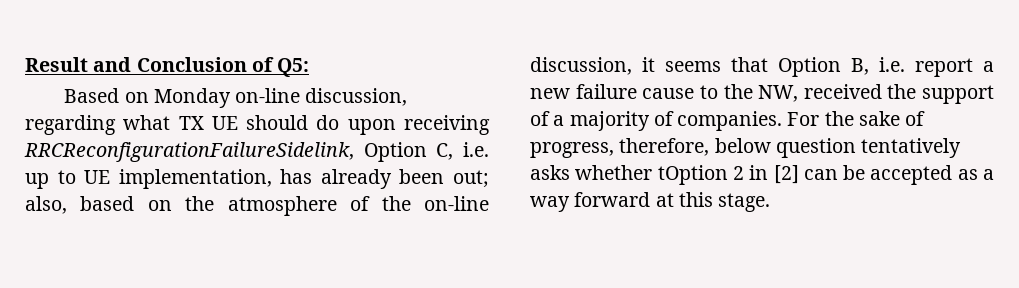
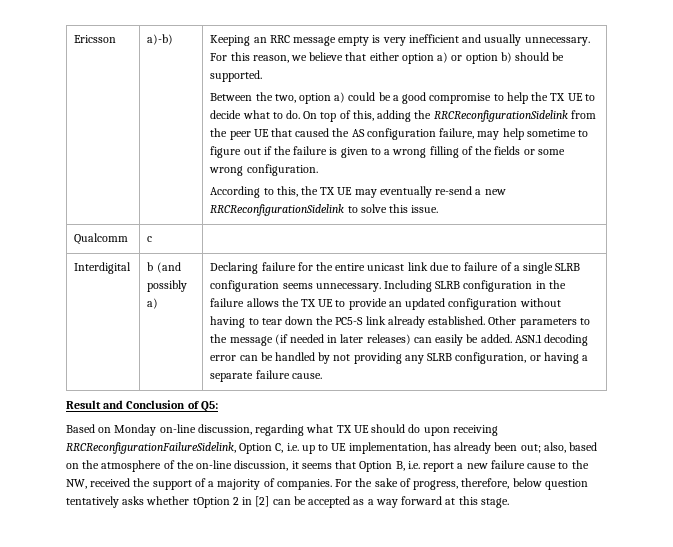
+ Ericsson | a)-b) | Keeping an RRC message empty is very inefficient and usually unnecessary. For this reason, we believe that either option a) or option b) should be supported.
+ Between the two, option a) could be a good compromise to help the TX UE to decide what to do. On top of this, adding the RRCReconfigurationSidelink from the peer UE that caused the AS configuration failure, may help sometime to figure out if the failure is given to a wrong filling of the fields or some wrong configuration.
+ According to this, the TX UE may eventually re-send a new RRCReconfigurationSidelink to solve this issue.
+ Qualcomm | c |
+ Interdigital | b (and possibly a) | Declaring failure for the entire unicast link due to failure of a single SLRB configuration seems unnecessary. Including SLRB configuration in the failure allows the TX UE to provide an updated configuration without having to tear down the PC5-S link already established. Other parameters to the message (if needed in later releases) can easily be added. ASN.1 decoding error can be handled by not providing any SLRB configuration, or having a separate failure cause.

